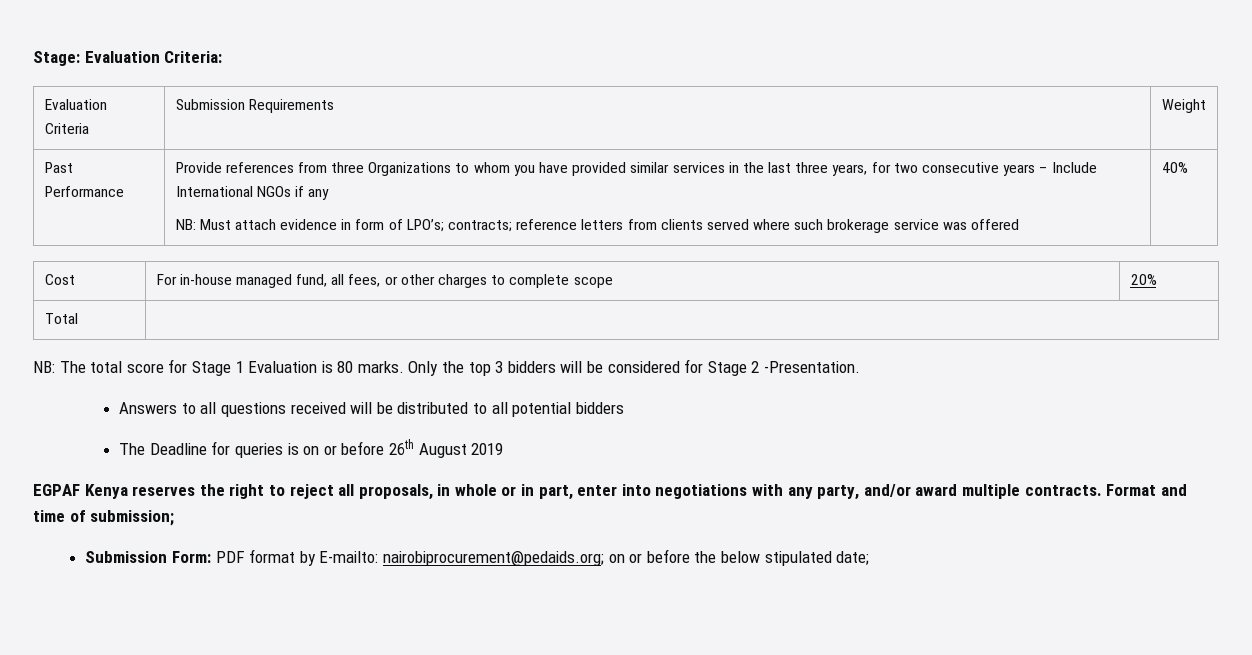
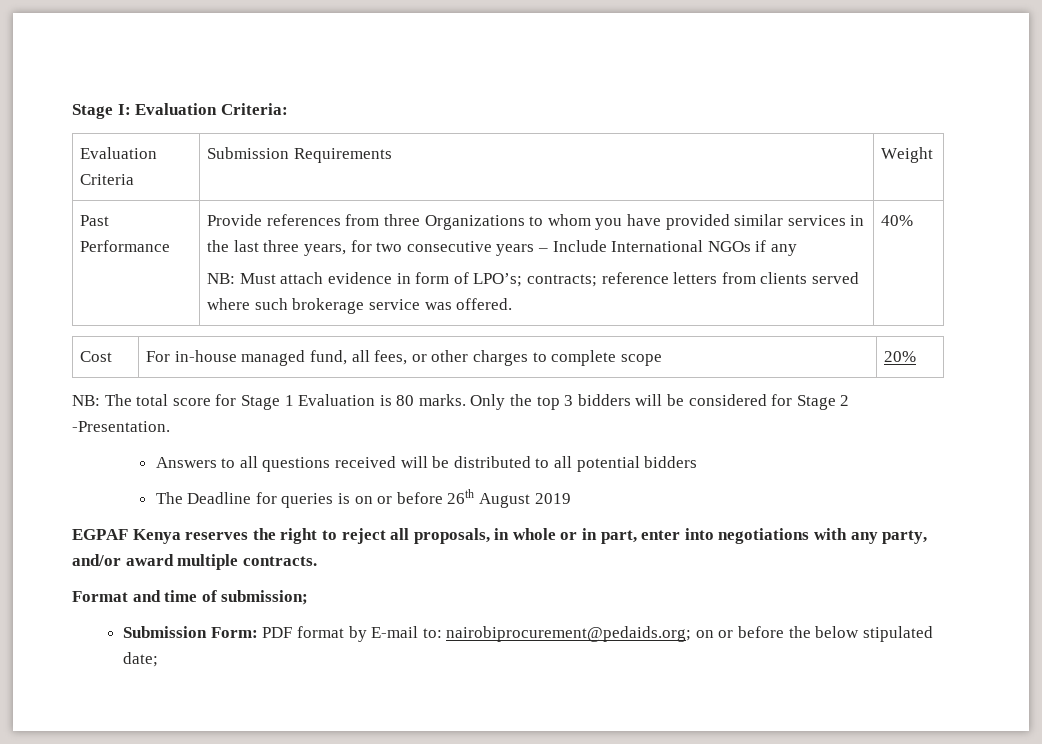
- Stage: Evaluation Criteria:
+ Stage I: Evaluation Criteria:
- NB: Must attach evidence in form of LPO’s; contracts; reference letters from clients served where such brokerage service was offered
+ NB: Must attach evidence in form of LPO’s; contracts; reference letters from clients served where such brokerage service was offered.
- Total |
- EGPAF Kenya reserves the right to reject all proposals, in whole or in part, enter into negotiations with any party, and/or award multiple contracts. Format and time of submission;
+ EGPAF Kenya reserves the right to reject all proposals, in whole or in part, enter into negotiations with any party, and/or award multiple contracts.
+ Format and time of submission;
- Submission Form: PDF format by E-mailto: nairobiprocurement@pedaids.org; on or before the below stipulated date;
+ Submission Form: PDF format by E-mail to: nairobiprocurement@pedaids.org; on or before the below stipulated date;

